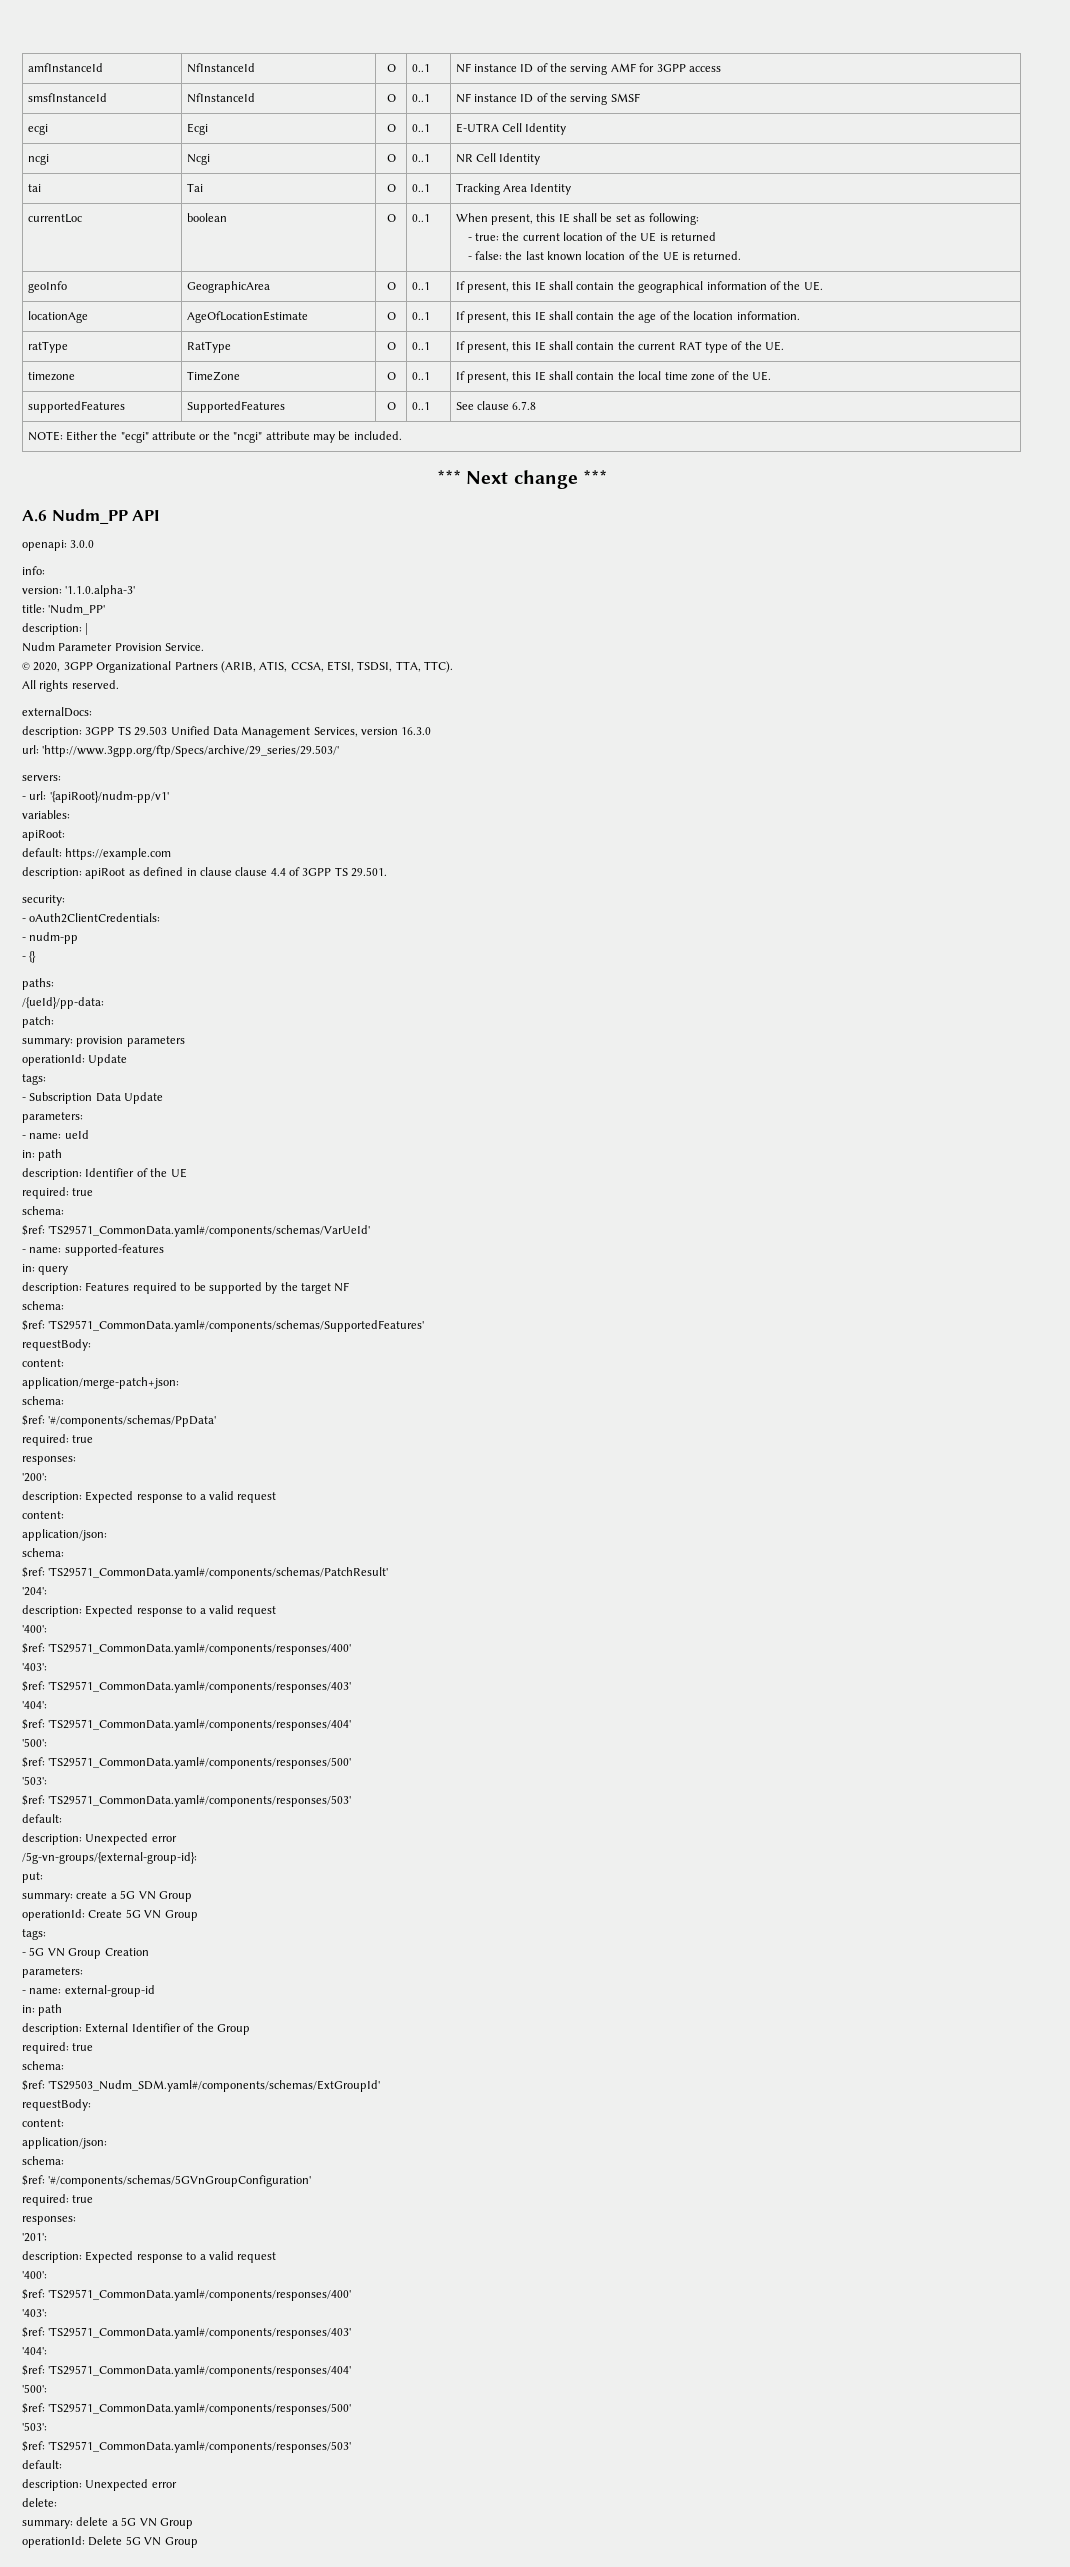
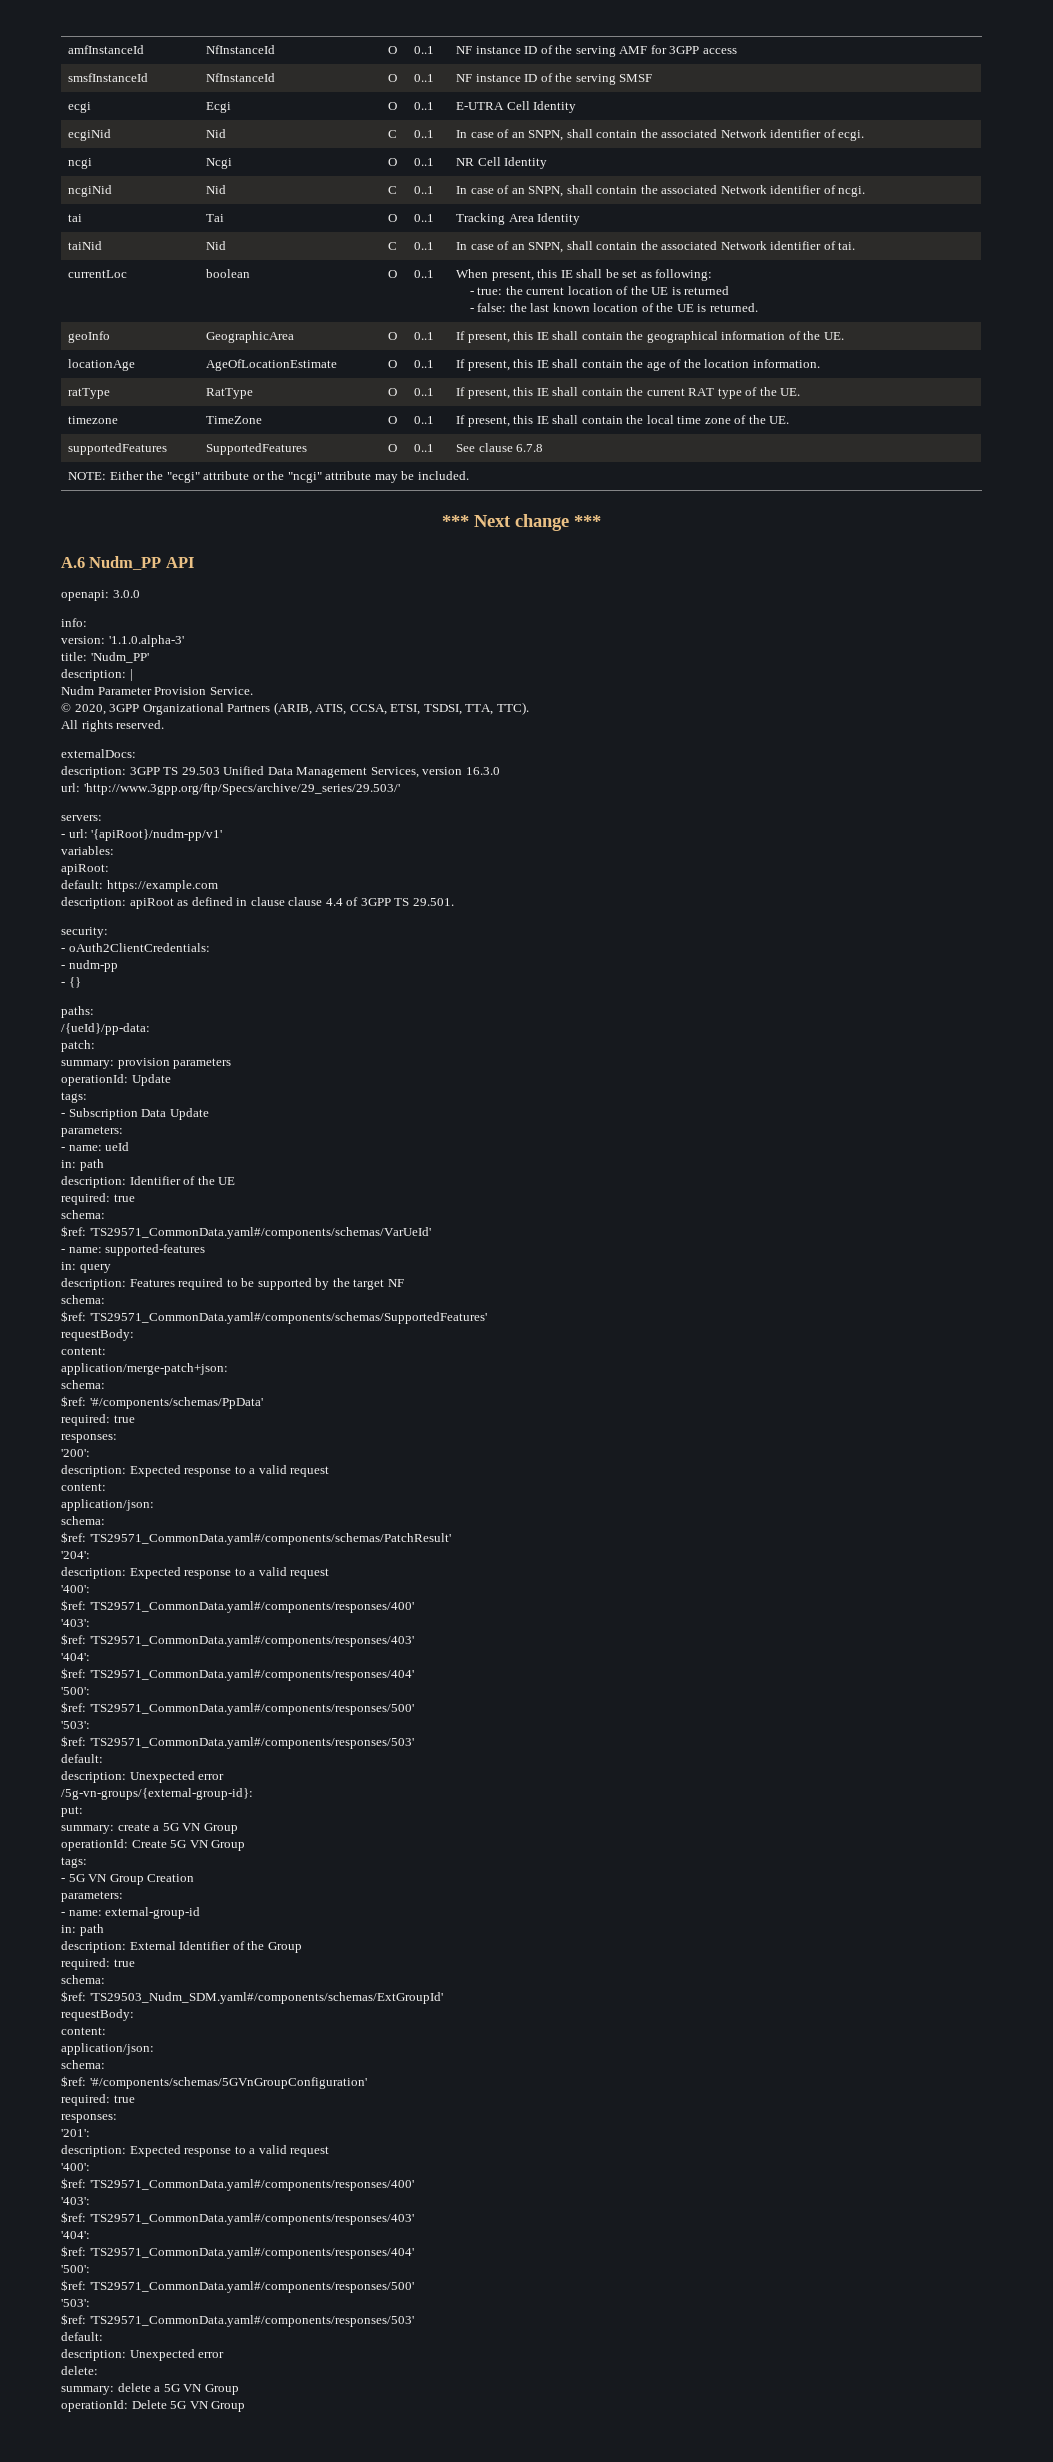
+ ecgiNid | Nid | C | 0..1 | In case of an SNPN, shall contain the associated Network identifier of ecgi.
+ ncgiNid | Nid | C | 0..1 | In case of an SNPN, shall contain the associated Network identifier of ncgi.
+ taiNid | Nid | C | 0..1 | In case of an SNPN, shall contain the associated Network identifier of tai.

